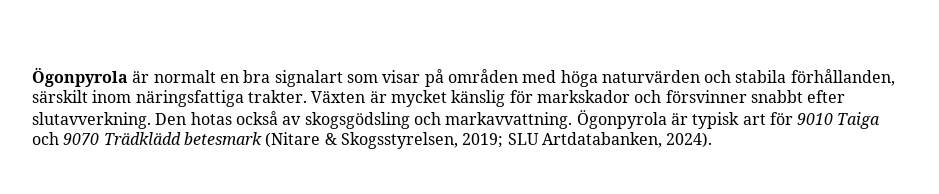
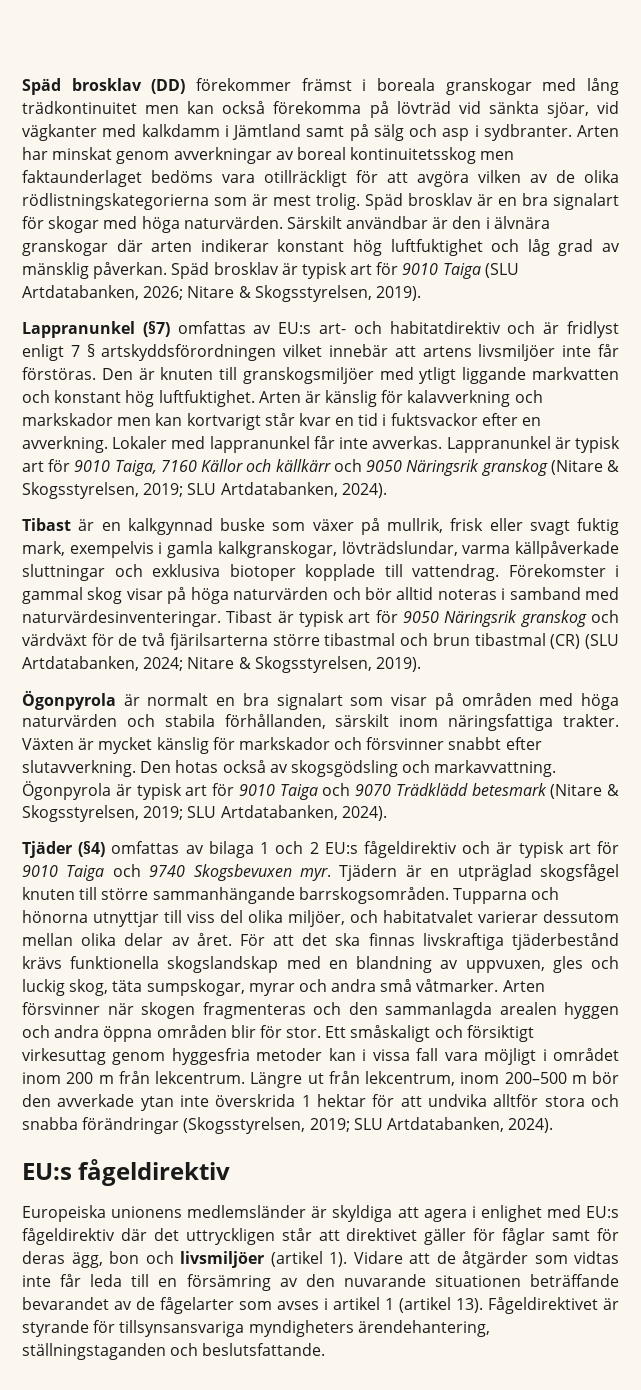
+ Späd brosklav (DD) förekommer främst i boreala granskogar med lång trädkontinuitet men kan också förekomma på lövträd vid sänkta sjöar, vid vägkanter med kalkdamm i Jämtland samt på sälg och asp i sydbranter. Arten har minskat genom avverkningar av boreal kontinuitetsskog men faktaunderlaget bedöms vara otillräckligt för att avgöra vilken av de olika rödlistningskategorierna som är mest trolig. Späd brosklav är en bra signalart för skogar med höga naturvärden. Särskilt användbar är den i älvnära granskogar där arten indikerar konstant hög luftfuktighet och låg grad av mänsklig påverkan. Späd brosklav är typisk art för 9010 Taiga (SLU Artdatabanken, 2026; Nitare & Skogsstyrelsen, 2019).
+ Lappranunkel (§7) omfattas av EU:s art- och habitatdirektiv och är fridlyst enligt 7 § artskyddsförordningen vilket innebär att artens livsmiljöer inte får förstöras. Den är knuten till granskogsmiljöer med ytligt liggande markvatten och konstant hög luftfuktighet. Arten är känslig för kalavverkning och markskador men kan kortvarigt står kvar en tid i fuktsvackor efter en avverkning. Lokaler med lappranunkel får inte avverkas. Lappranunkel är typisk art för 9010 Taiga, 7160 Källor och källkärr och 9050 Näringsrik granskog (Nitare & Skogsstyrelsen, 2019; SLU Artdatabanken, 2024).
+ Tibast är en kalkgynnad buske som växer på mullrik, frisk eller svagt fuktig mark, exempelvis i gamla kalkgranskogar, lövträdslundar, varma källpåverkade sluttningar och exklusiva biotoper kopplade till vattendrag. Förekomster i gammal skog visar på höga naturvärden och bör alltid noteras i samband med naturvärdesinventeringar. Tibast är typisk art för 9050 Näringsrik granskog och värdväxt för de två fjärilsarterna större tibastmal och brun tibastmal (CR) (SLU Artdatabanken, 2024; Nitare & Skogsstyrelsen, 2019).
+ Tjäder (§4) omfattas av bilaga 1 och 2 EU:s fågeldirektiv och är typisk art för 9010 Taiga och 9740 Skogsbevuxen myr. Tjädern är en utpräglad skogsfågel knuten till större sammanhängande barrskogsområden. Tupparna och hönorna utnyttjar till viss del olika miljöer, och habitatvalet varierar dessutom mellan olika delar av året. För att det ska finnas livskraftiga tjäderbestånd krävs funktionella skogslandskap med en blandning av uppvuxen, gles och luckig skog, täta sumpskogar, myrar och andra små våtmarker. Arten försvinner när skogen fragmenteras och den sammanlagda arealen hyggen och andra öppna områden blir för stor. Ett småskaligt och försiktigt virkesuttag genom hyggesfria metoder kan i vissa fall vara möjligt i området inom 200 m från lekcentrum. Längre ut från lekcentrum, inom 200–500 m bör den avverkade ytan inte överskrida 1 hektar för att undvika alltför stora och snabba förändringar (Skogsstyrelsen, 2019; SLU Artdatabanken, 2024).
+ EU:s fågeldirektiv
+ Europeiska unionens medlemsländer är skyldiga att agera i enlighet med EU:s fågeldirektiv där det uttryckligen står att direktivet gäller för fåglar samt för deras ägg, bon och livsmiljöer (artikel 1). Vidare att de åtgärder som vidtas inte får leda till en försämring av den nuvarande situationen beträffande bevarandet av de fågelarter som avses i artikel 1 (artikel 13). Fågeldirektivet är styrande för tillsynsansvariga myndigheters ärendehantering, ställningstaganden och beslutsfattande.

